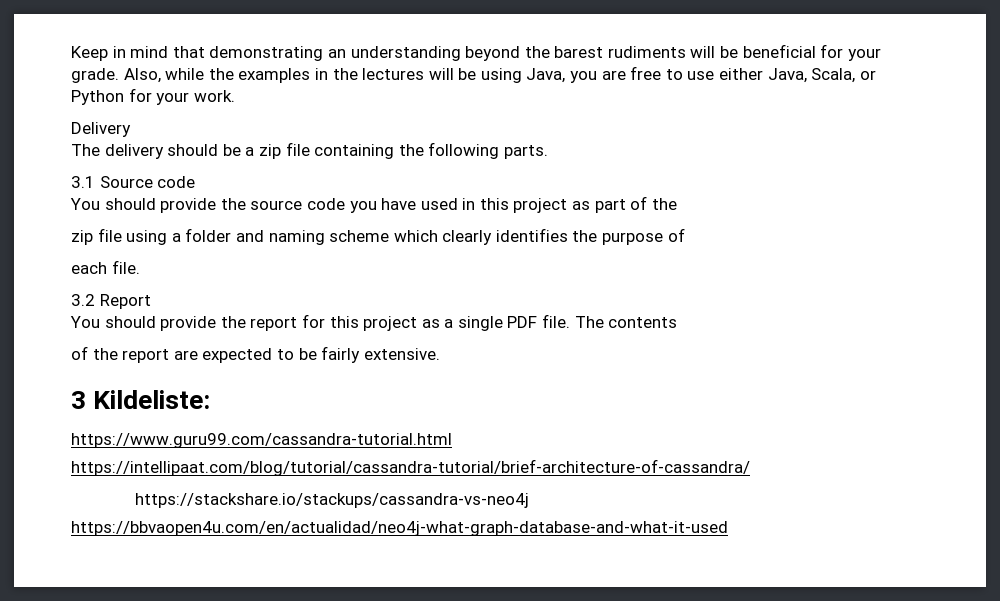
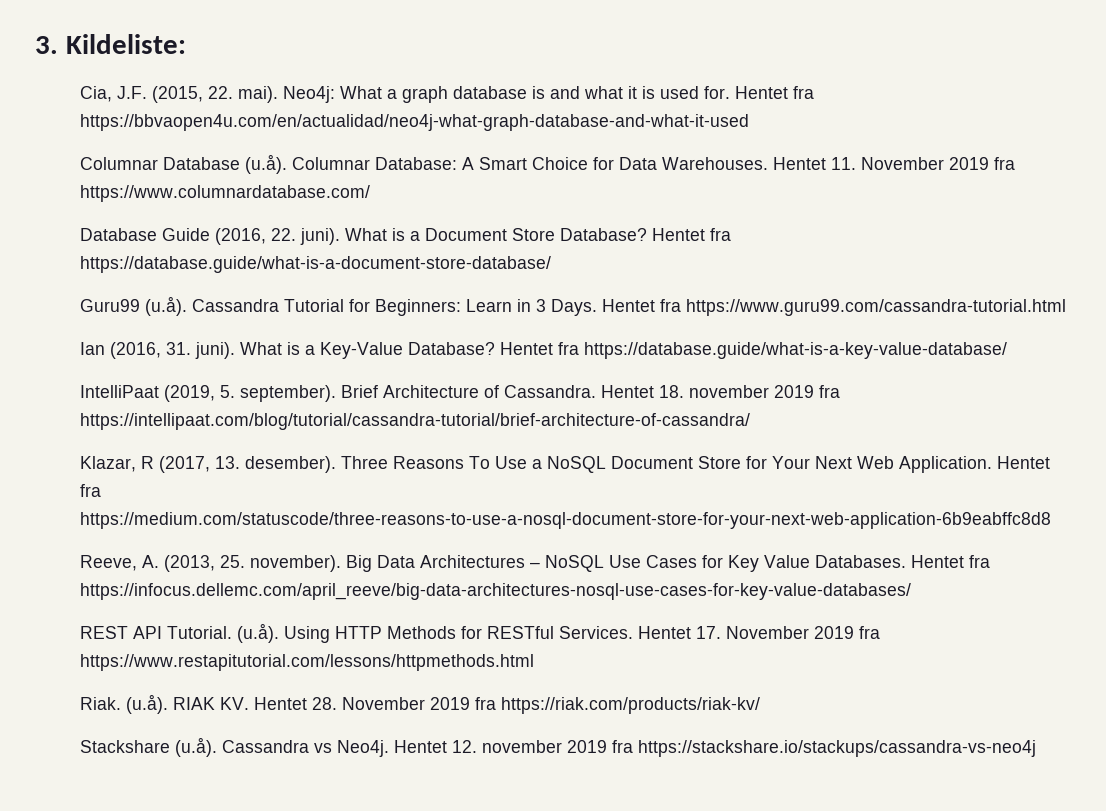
- Keep in mind that demonstrating an understanding beyond the barest rudiments will be beneficial for your grade. Also, while the examples in the lectures will be using Java, you are free to use either Java, Scala, or Python for your work.
- Delivery
- The delivery should be a zip file containing the following parts.
- 3.1 Source code
- You should provide the source code you have used in this project as part of the
- zip file using a folder and naming scheme which clearly identifies the purpose of
- each file.
- 3.2 Report
- You should provide the report for this project as a single PDF file. The contents
- of the report are expected to be fairly extensive.
- 3 Kildeliste:
- https://www.guru99.com/cassandra-tutorial.html
- https://intellipaat.com/blog/tutorial/cassandra-tutorial/brief-architecture-of-cassandra/
- https://stackshare.io/stackups/cassandra-vs-neo4j
+ 3. Kildeliste:
+ Cia, J.F. (2015, 22. mai). Neo4j: What a graph database is and what it is used for. Hentet fra https://bbvaopen4u.com/en/actualidad/neo4j-what-graph-database-and-what-it-used
+ Columnar Database (u.å). Columnar Database: A Smart Choice for Data Warehouses. Hentet 11. November 2019 fra https://www.columnardatabase.com/
+ Database Guide (2016, 22. juni). What is a Document Store Database? Hentet fra https://database.guide/what-is-a-document-store-database/
+ Guru99 (u.å). Cassandra Tutorial for Beginners: Learn in 3 Days. Hentet fra https://www.guru99.com/cassandra-tutorial.html
+ Ian (2016, 31. juni). What is a Key-Value Database? Hentet fra https://database.guide/what-is-a-key-value-database/
+ IntelliPaat (2019, 5. september). Brief Architecture of Cassandra. Hentet 18. november 2019 fra https://intellipaat.com/blog/tutorial/cassandra-tutorial/brief-architecture-of-cassandra/
+ Klazar, R (2017, 13. desember). Three Reasons To Use a NoSQL Document Store for Your Next Web Application. Hentet fra https://medium.com/statuscode/three-reasons-to-use-a-nosql-document-store-for-your-next-web-application-6b9eabffc8d8
+ Reeve, A. (2013, 25. november). Big Data Architectures – NoSQL Use Cases for Key Value Databases. Hentet fra https://infocus.dellemc.com/april_reeve/big-data-architectures-nosql-use-cases-for-key-value-databases/
+ REST API Tutorial. (u.å). Using HTTP Methods for RESTful Services. Hentet 17. November 2019 fra https://www.restapitutorial.com/lessons/httpmethods.html
+ Riak. (u.å). RIAK KV. Hentet 28. November 2019 fra https://riak.com/products/riak-kv/
+ Stackshare (u.å). Cassandra vs Neo4j. Hentet 12. november 2019 fra https://stackshare.io/stackups/cassandra-vs-neo4j
- https://bbvaopen4u.com/en/actualidad/neo4j-what-graph-database-and-what-it-used

